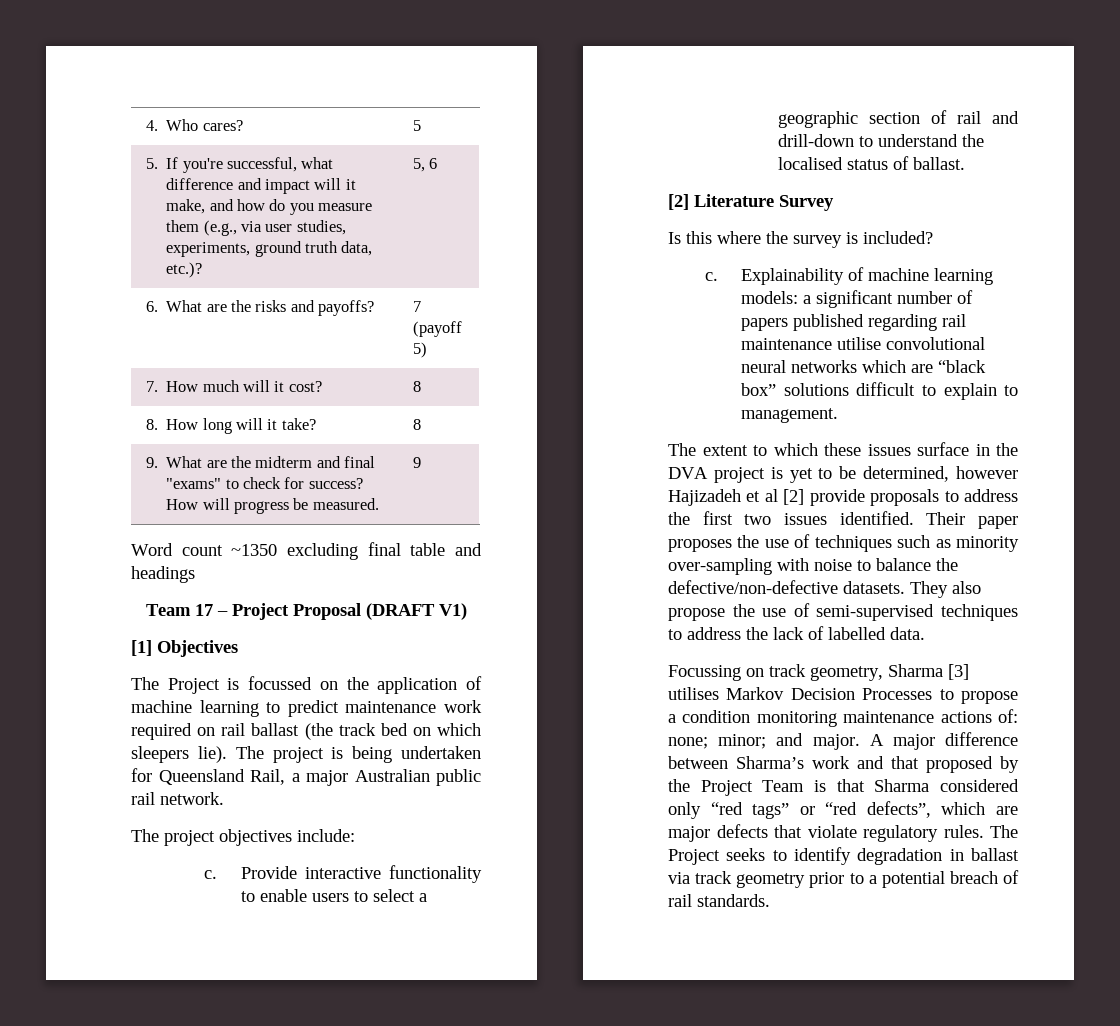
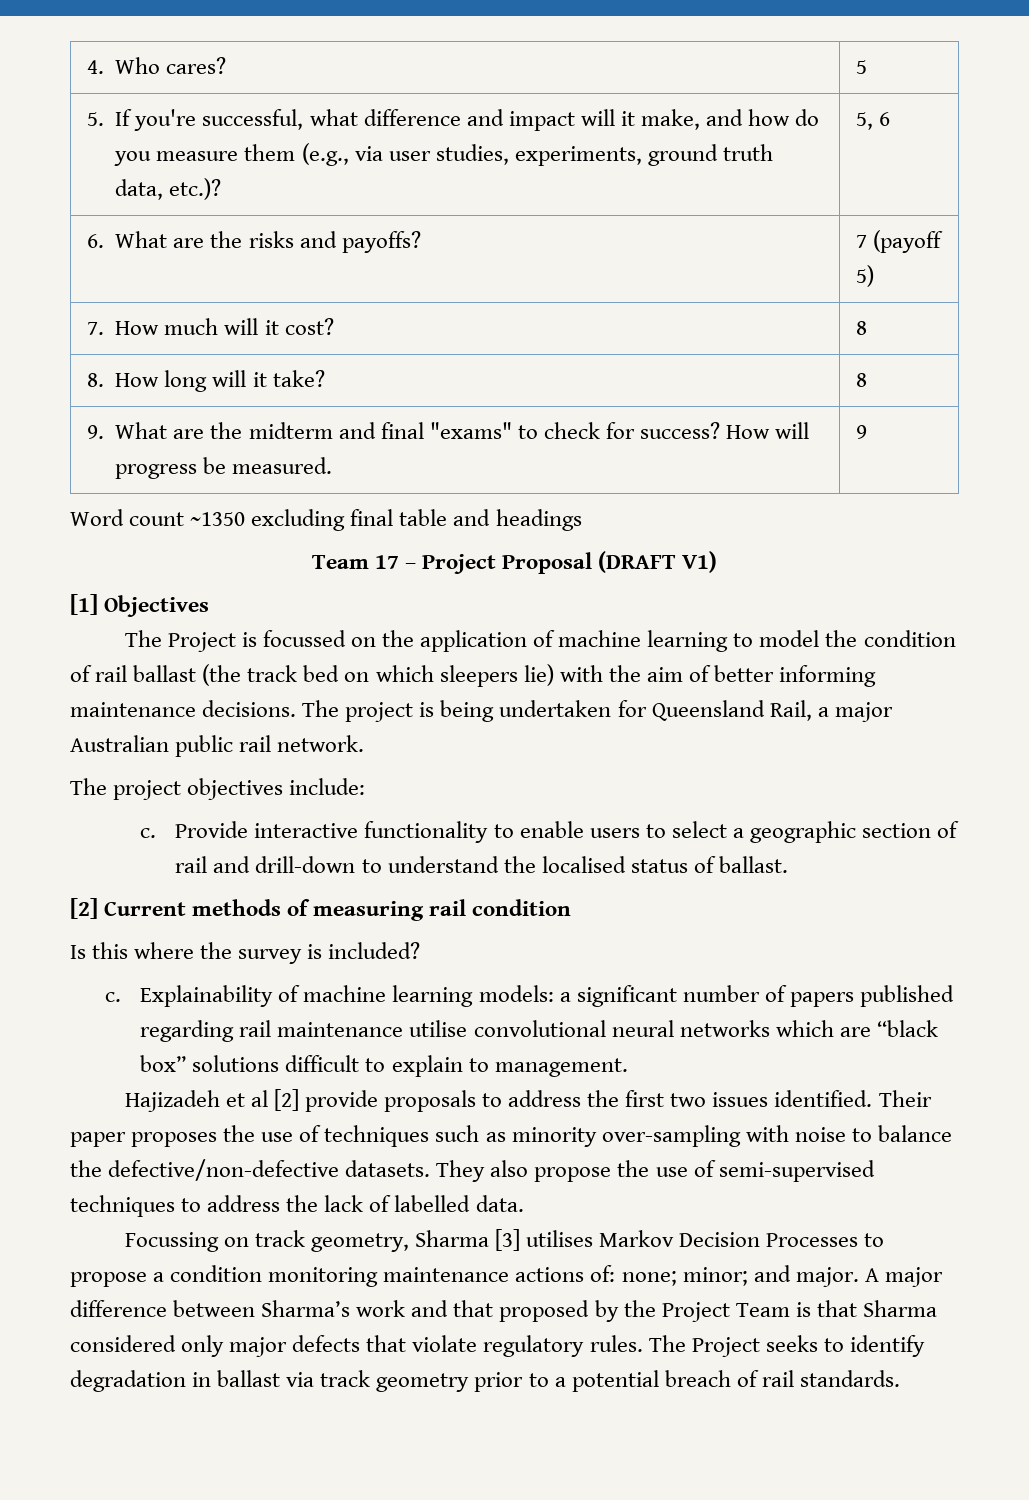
- The Project is focussed on the application of machine learning to predict maintenance work required on rail ballast (the track bed on which sleepers lie).
+ The Project is focussed on the application of machine learning to model the condition of rail ballast (the track bed on which sleepers lie) with the aim of better informing maintenance decisions.
- [2] Literature Survey
+ [2] Current methods of measuring rail condition
- The extent to which these issues surface in the DVA project is yet to be determined, however Hajizadeh et al [2] provide proposals to address the first two issues identified.
+ Hajizadeh et al [2] provide proposals to address the first two issues identified.
- A major difference between Sharma’s work and that proposed by the Project Team is that Sharma considered only “red tags” or “red defects”, which are major defects that violate regulatory rules.
+ A major difference between Sharma’s work and that proposed by the Project Team is that Sharma considered only major defects that violate regulatory rules.

